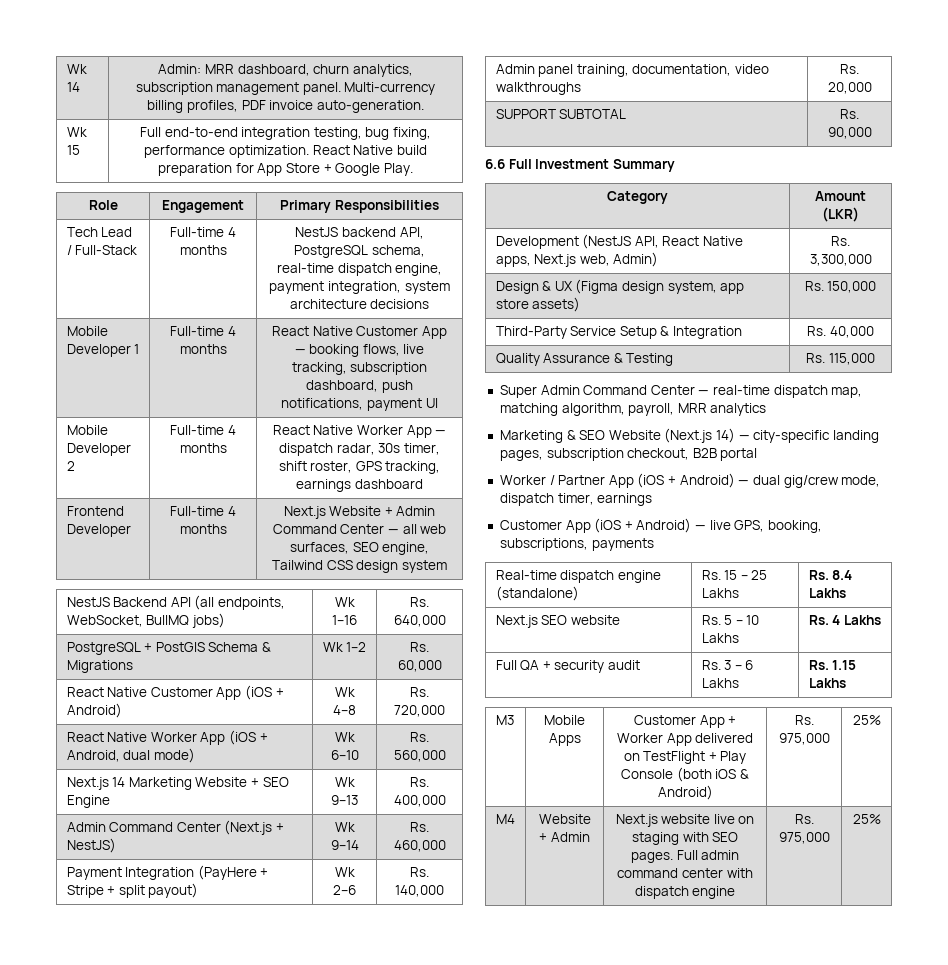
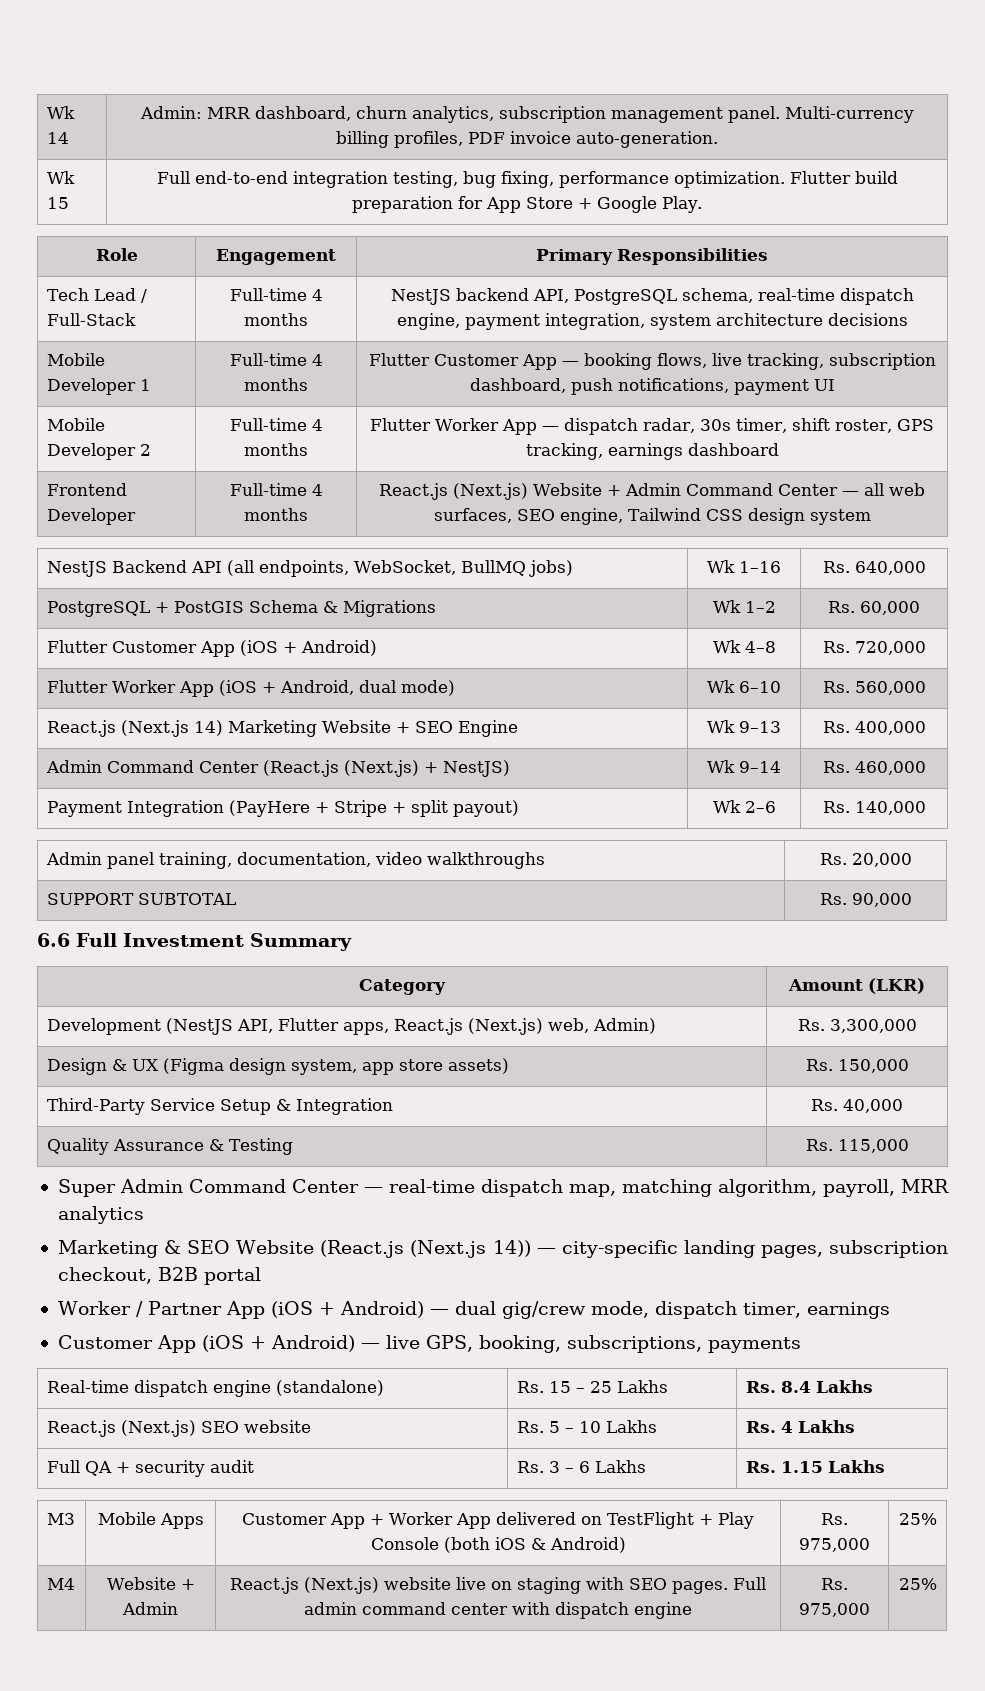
- Wk 15 | Full end-to-end integration testing, bug fixing, performance optimization. React Native build preparation for App Store + Google Play.
+ Wk 15 | Full end-to-end integration testing, bug fixing, performance optimization. Flutter build preparation for App Store + Google Play.
- Mobile Developer 1 | Full-time 4 months | React Native Customer App — booking flows, live tracking, subscription dashboard, push notifications, payment UI
+ Mobile Developer 1 | Full-time 4 months | Flutter Customer App — booking flows, live tracking, subscription dashboard, push notifications, payment UI
- Mobile Developer 2 | Full-time 4 months | React Native Worker App — dispatch radar, 30s timer, shift roster, GPS tracking, earnings dashboard
+ Mobile Developer 2 | Full-time 4 months | Flutter Worker App — dispatch radar, 30s timer, shift roster, GPS tracking, earnings dashboard
- Frontend Developer | Full-time 4 months | Next.js Website + Admin Command Center — all web surfaces, SEO engine, Tailwind CSS design system
+ Frontend Developer | Full-time 4 months | React.js (Next.js) Website + Admin Command Center — all web surfaces, SEO engine, Tailwind CSS design system
- React Native Customer App (iOS + Android) | Wk 4–8 | Rs. 720,000
+ Flutter Customer App (iOS + Android) | Wk 4–8 | Rs. 720,000
- React Native Worker App (iOS + Android, dual mode) | Wk 6–10 | Rs. 560,000
+ Flutter Worker App (iOS + Android, dual mode) | Wk 6–10 | Rs. 560,000
- Next.js 14 Marketing Website + SEO Engine | Wk 9–13 | Rs. 400,000
+ React.js (Next.js 14) Marketing Website + SEO Engine | Wk 9–13 | Rs. 400,000
- Admin Command Center (Next.js + NestJS) | Wk 9–14 | Rs. 460,000
+ Admin Command Center (React.js (Next.js) + NestJS) | Wk 9–14 | Rs. 460,000
- Development (NestJS API, React Native apps, Next.js web, Admin) | Rs. 3,300,000
+ Development (NestJS API, Flutter apps, React.js (Next.js) web, Admin) | Rs. 3,300,000
- Marketing & SEO Website (Next.js 14) — city-specific landing pages, subscription checkout, B2B portal
+ Marketing & SEO Website (React.js (Next.js 14)) — city-specific landing pages, subscription checkout, B2B portal
- Next.js SEO website | Rs. 5 – 10 Lakhs | Rs. 4 Lakhs
+ React.js (Next.js) SEO website | Rs. 5 – 10 Lakhs | Rs. 4 Lakhs
- M4 | Website + Admin | Next.js website live on staging with SEO pages. Full admin command center with dispatch engine | Rs. 975,000 | 25%
+ M4 | Website + Admin | React.js (Next.js) website live on staging with SEO pages. Full admin command center with dispatch engine | Rs. 975,000 | 25%

